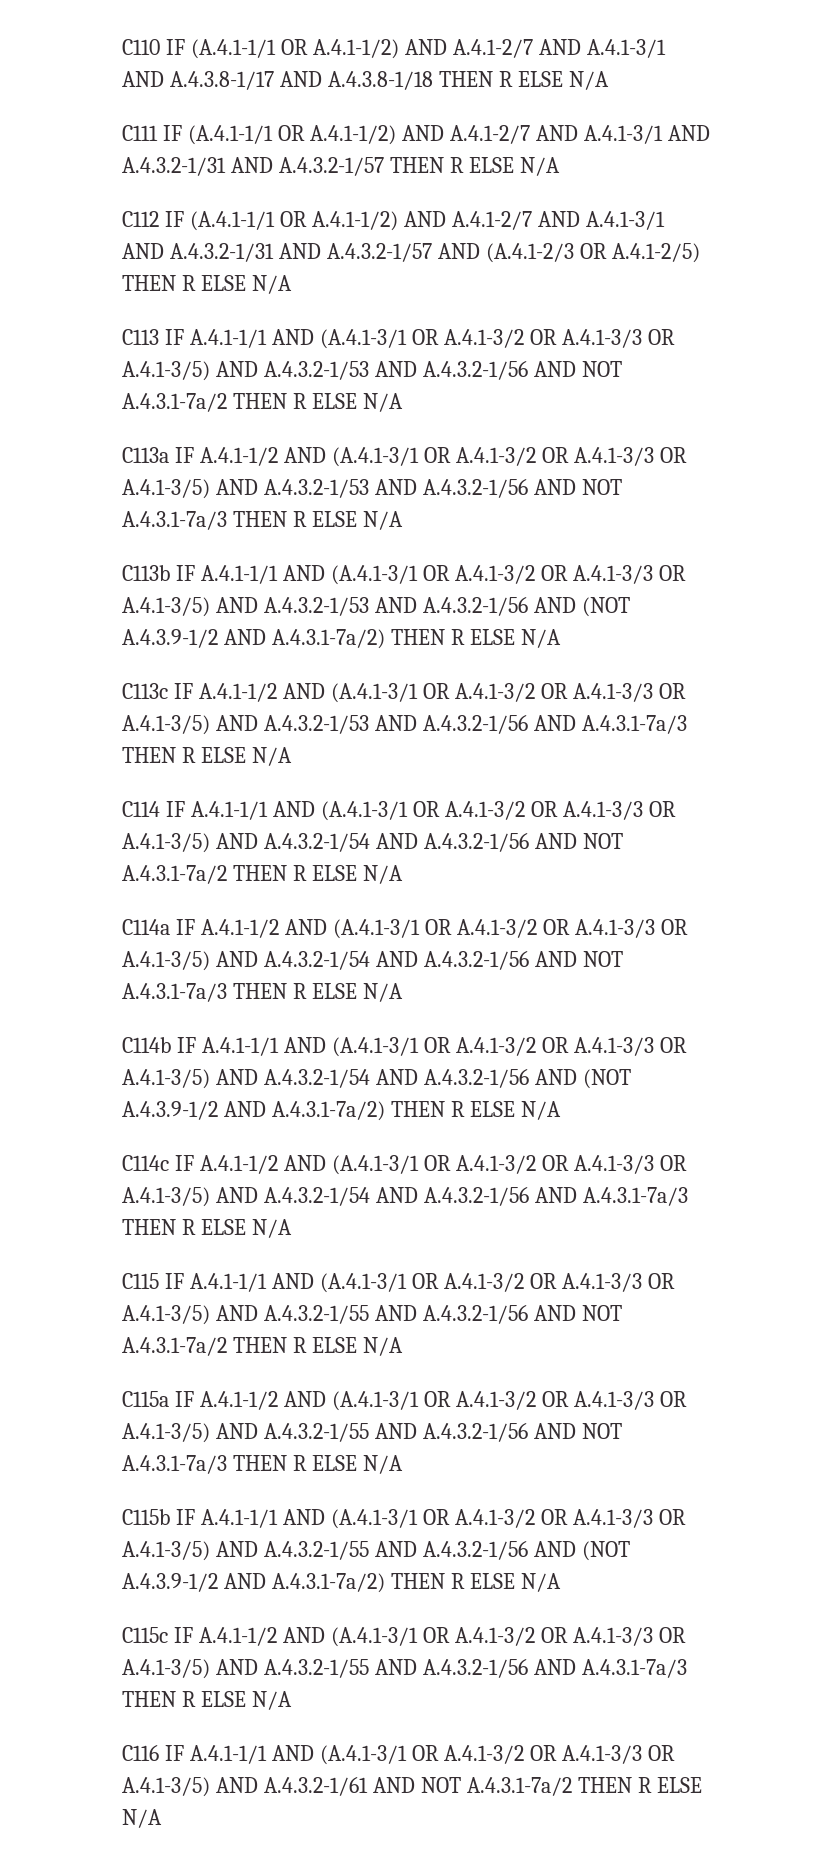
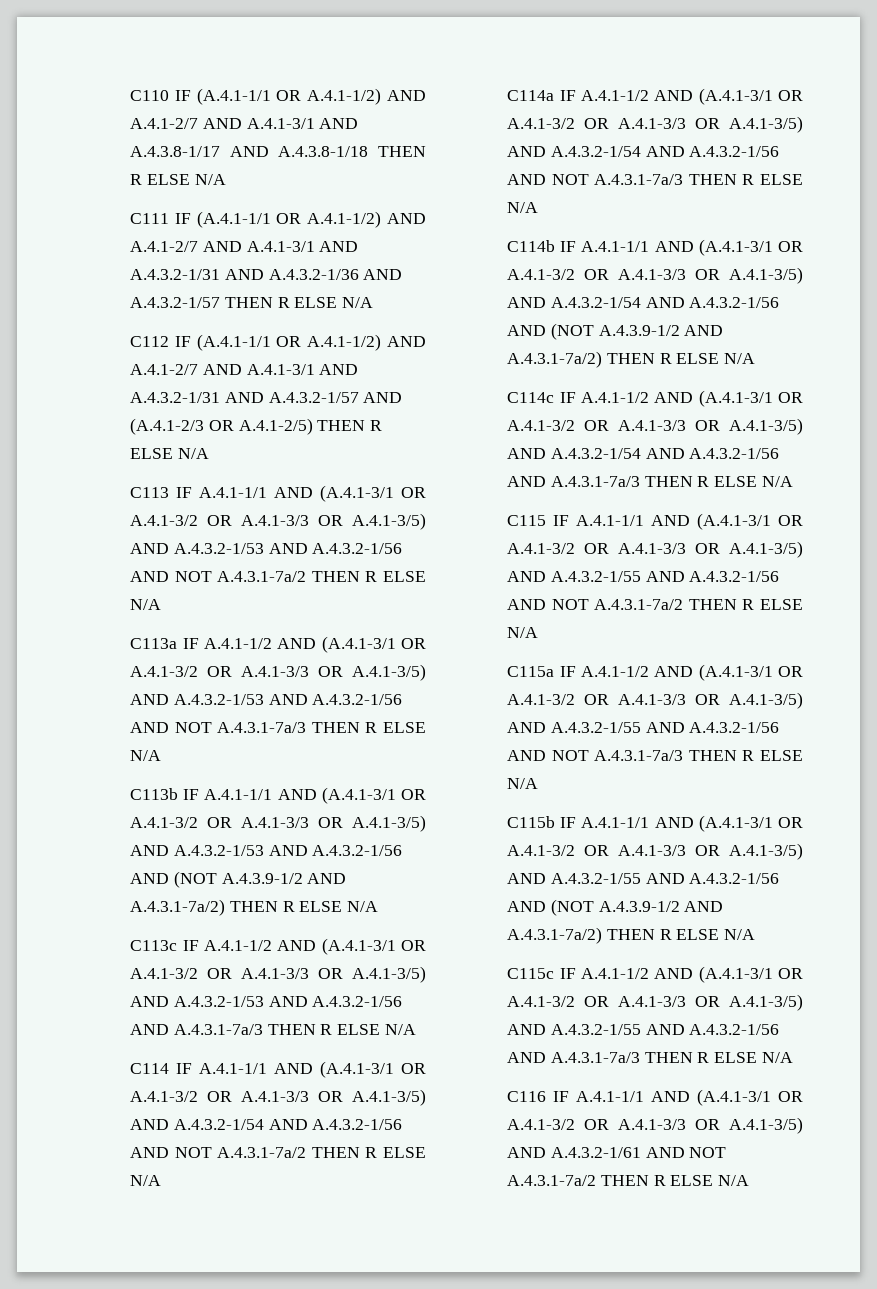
- C111 IF (A.4.1-1/1 OR A.4.1-1/2) AND A.4.1-2/7 AND A.4.1-3/1 AND A.4.3.2-1/31 AND A.4.3.2-1/57 THEN R ELSE N/A
+ C111 IF (A.4.1-1/1 OR A.4.1-1/2) AND A.4.1-2/7 AND A.4.1-3/1 AND A.4.3.2-1/31 AND A.4.3.2-1/36 AND A.4.3.2-1/57 THEN R ELSE N/A

